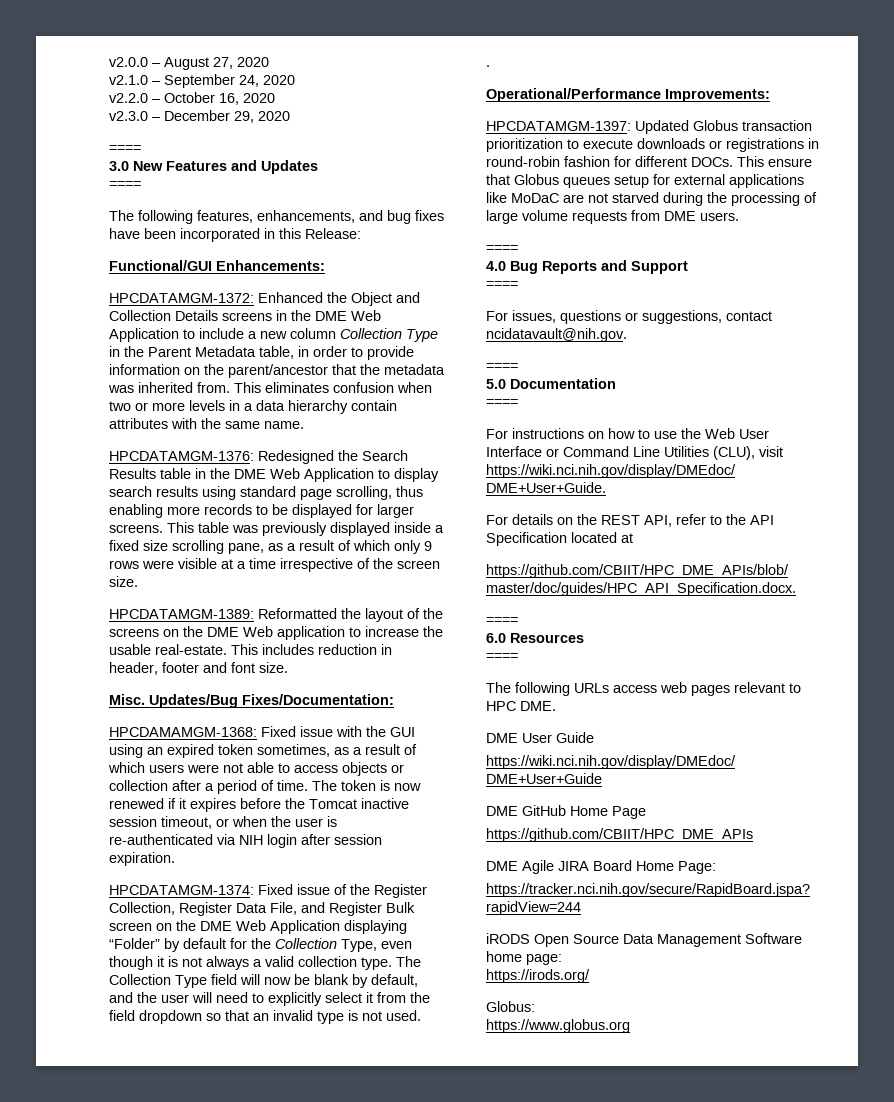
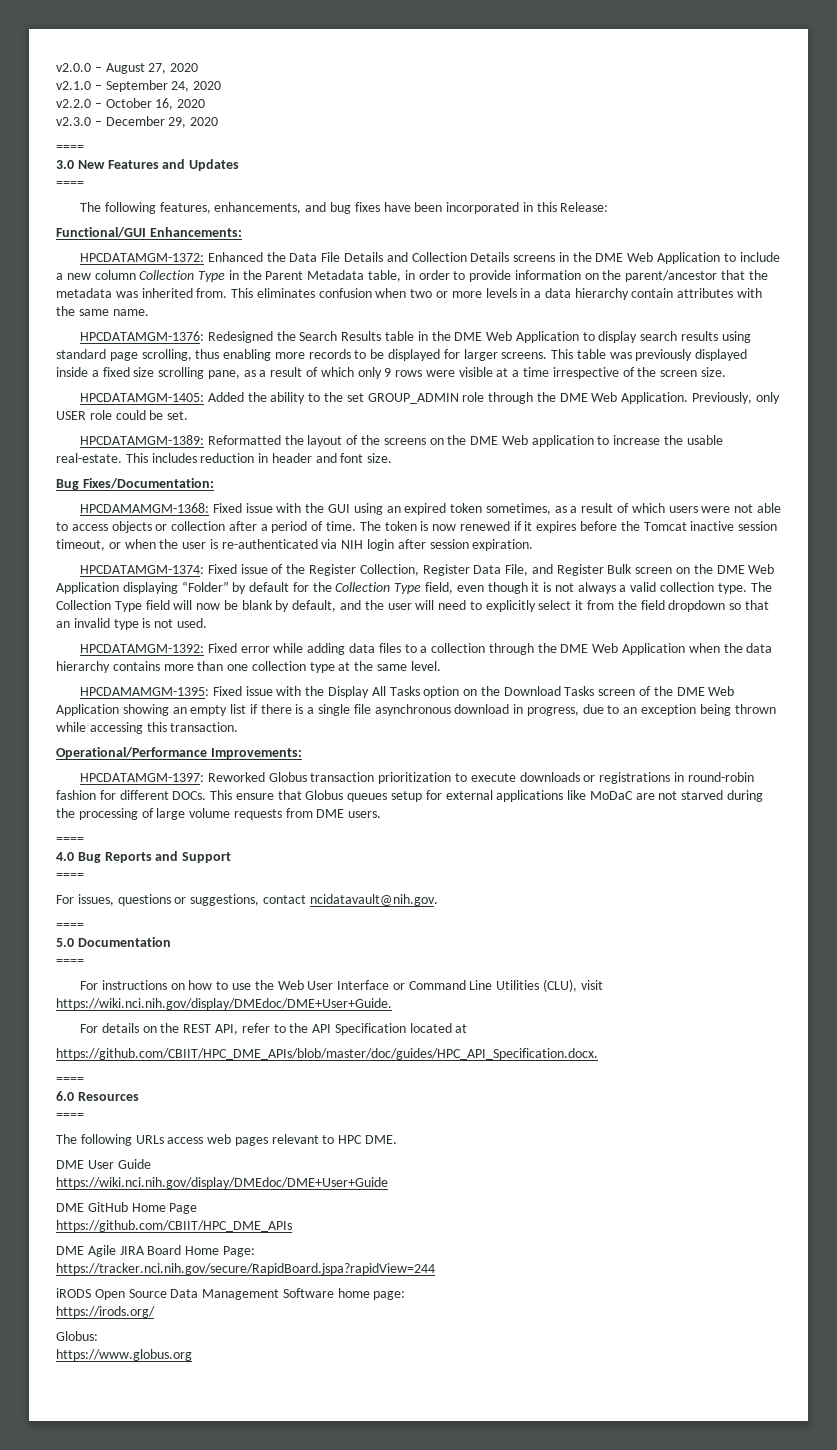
- HPCDATAMGM-1372: Enhanced the Object and Collection Details screens in the DME Web Application to include a new column Collection Type in the Parent Metadata table, in order to provide information on the parent/ancestor that the metadata was inherited from.
+ HPCDATAMGM-1372: Enhanced the Data File Details and Collection Details screens in the DME Web Application to include a new column Collection Type in the Parent Metadata table, in order to provide information on the parent/ancestor that the metadata was inherited from.
+ HPCDATAMGM-1405: Added the ability to the set GROUP_ADMIN role through the DME Web Application. Previously, only USER role could be set.
- This includes reduction in header, footer and font size.
+ This includes reduction in header and font size.
- Misc. Updates/Bug Fixes/Documentation:
+ Bug Fixes/Documentation:
- HPCDATAMGM-1374: Fixed issue of the Register Collection, Register Data File, and Register Bulk screen on the DME Web Application displaying “Folder” by default for the Collection Type, even though it is not always a valid collection type.
+ HPCDATAMGM-1374: Fixed issue of the Register Collection, Register Data File, and Register Bulk screen on the DME Web Application displaying “Folder” by default for the Collection Type field, even though it is not always a valid collection type.
- .
+ HPCDATAMGM-1392: Fixed error while adding data files to a collection through the DME Web Application when the data hierarchy contains more than one collection type at the same level.
+ HPCDAMAMGM-1395: Fixed issue with the Display All Tasks option on the Download Tasks screen of the DME Web Application showing an empty list if there is a single file asynchronous download in progress, due to an exception being thrown while accessing this transaction.
- HPCDATAMGM-1397: Updated Globus transaction prioritization to execute downloads or registrations in round-robin fashion for different DOCs.
+ HPCDATAMGM-1397: Reworked Globus transaction prioritization to execute downloads or registrations in round-robin fashion for different DOCs.

